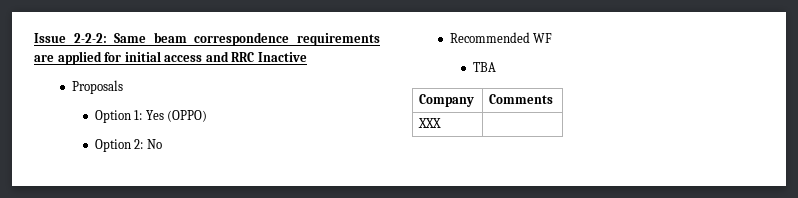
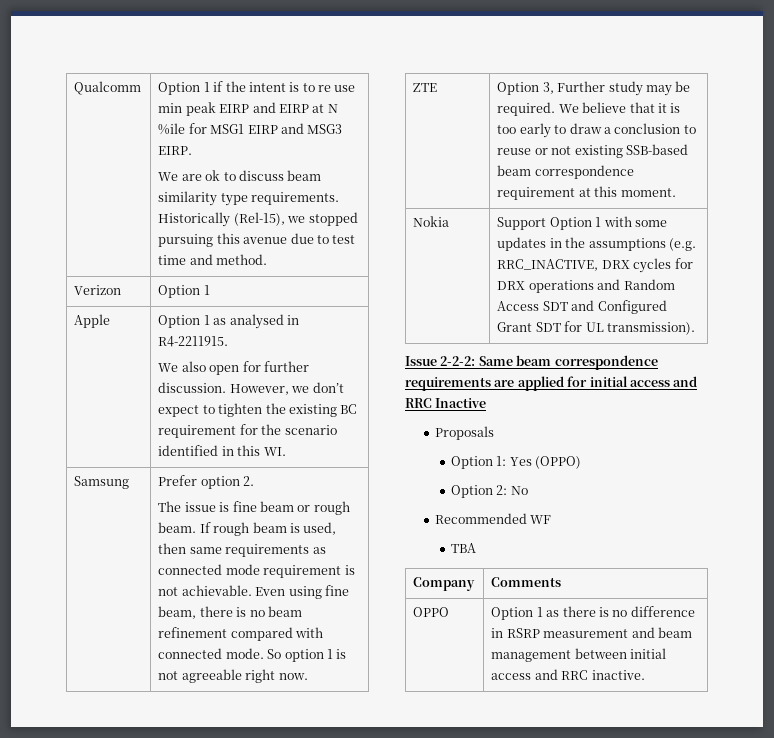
+ Qualcomm | Option 1 if the intent is to re use min peak EIRP and EIRP at N %ile for MSG1 EIRP and MSG3 EIRP.
+ We are ok to discuss beam similarity type requirements. Historically (Rel-15), we stopped pursuing this avenue due to test time and method.
+ Verizon | Option 1
+ Apple | Option 1 as analysed in R4-2211915.
+ We also open for further discussion. However, we don’t expect to tighten the existing BC requirement for the scenario identified in this WI.
+ Samsung | Prefer option 2.
+ The issue is fine beam or rough beam. If rough beam is used, then same requirements as connected mode requirement is not achievable. Even using fine beam, there is no beam refinement compared with connected mode. So option 1 is not agreeable right now.
+ ZTE | Option 3, Further study may be required. We believe that it is too early to draw a conclusion to reuse or not existing SSB-based beam correspondence requirement at this moment.
+ Nokia | Support Option 1 with some updates in the assumptions (e.g. RRC_INACTIVE, DRX cycles for DRX operations and Random Access SDT and Configured Grant SDT for UL transmission).
- XXX |
+ OPPO | Option 1 as there is no difference in RSRP measurement and beam management between initial access and RRC inactive.

